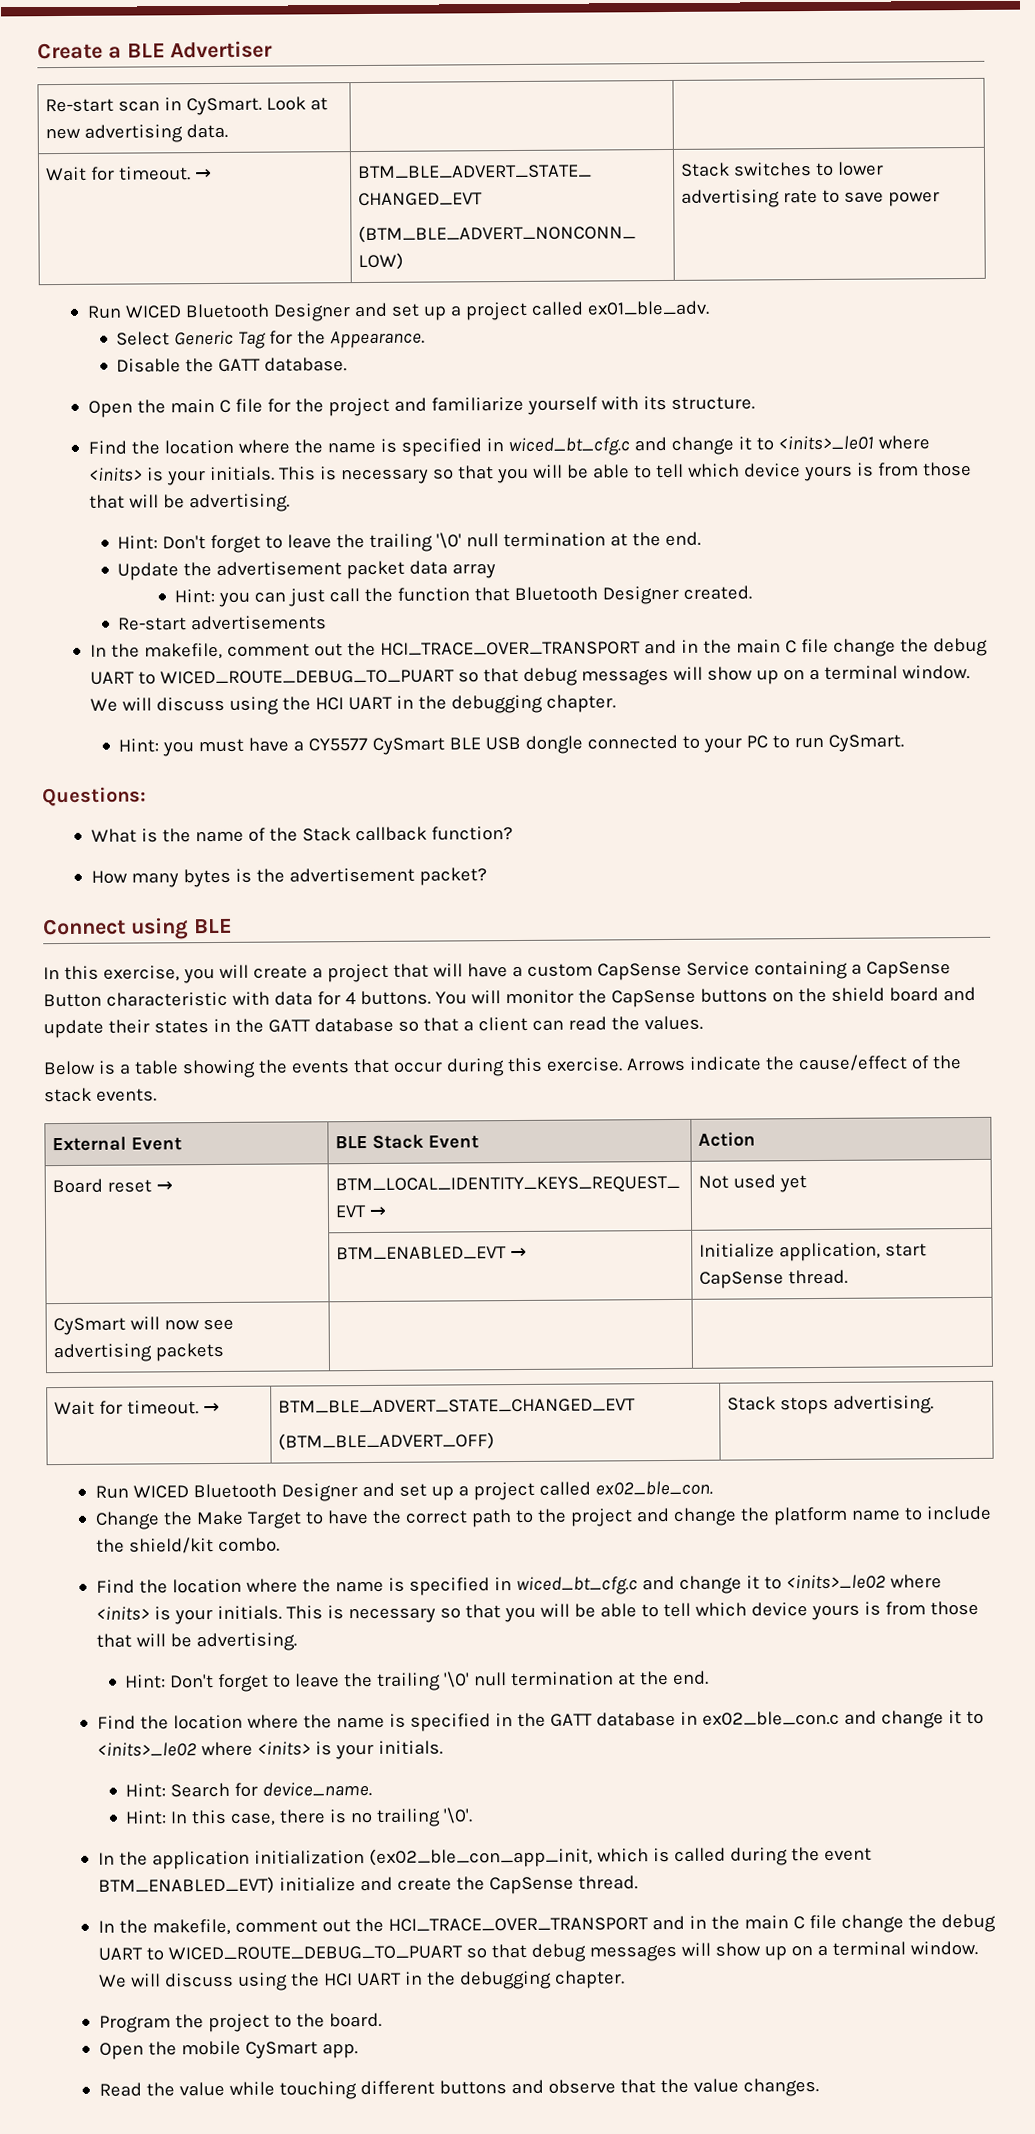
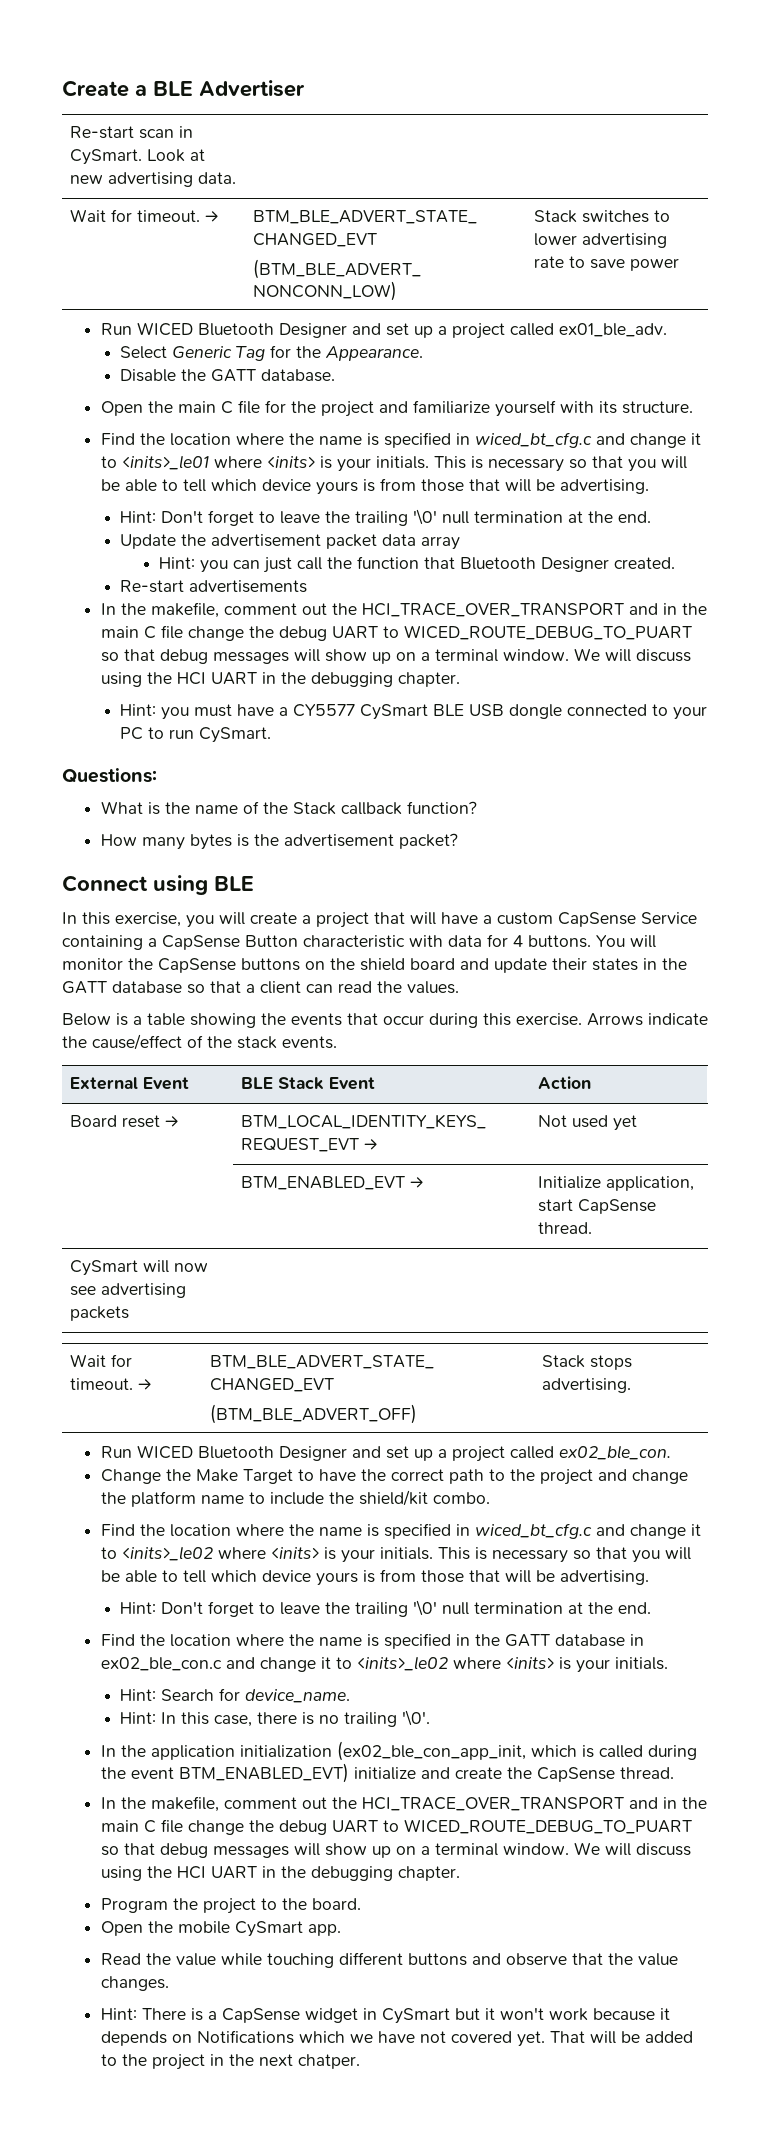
+ Hint: There is a CapSense widget in CySmart but it won't work because it depends on Notifications which we have not covered yet. That will be added to the project in the next chatper.

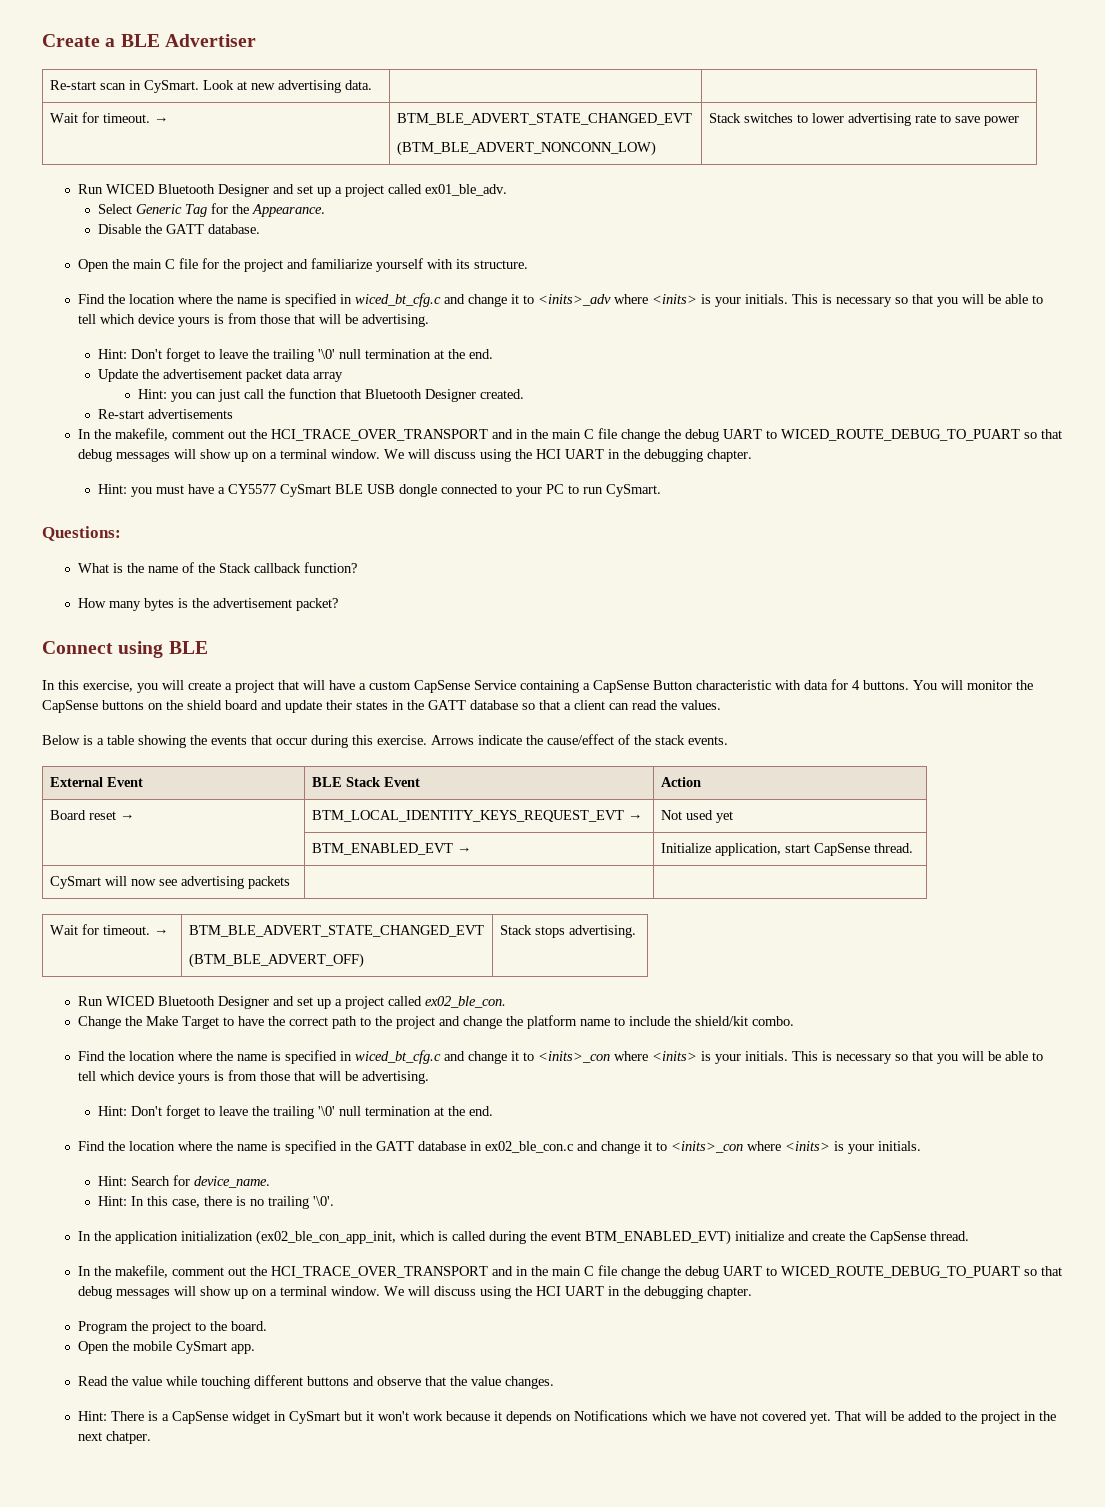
- Find the location where the name is specified in wiced_bt_cfg.c and change it to <inits>_le01 where <inits> is your initials.
+ Find the location where the name is specified in wiced_bt_cfg.c and change it to <inits>_adv where <inits> is your initials.
- Find the location where the name is specified in wiced_bt_cfg.c and change it to <inits>_le02 where <inits> is your initials.
+ Find the location where the name is specified in wiced_bt_cfg.c and change it to <inits>_con where <inits> is your initials.
- Find the location where the name is specified in the GATT database in ex02_ble_con.c and change it to <inits>_le02 where <inits> is your initials.
+ Find the location where the name is specified in the GATT database in ex02_ble_con.c and change it to <inits>_con where <inits> is your initials.

